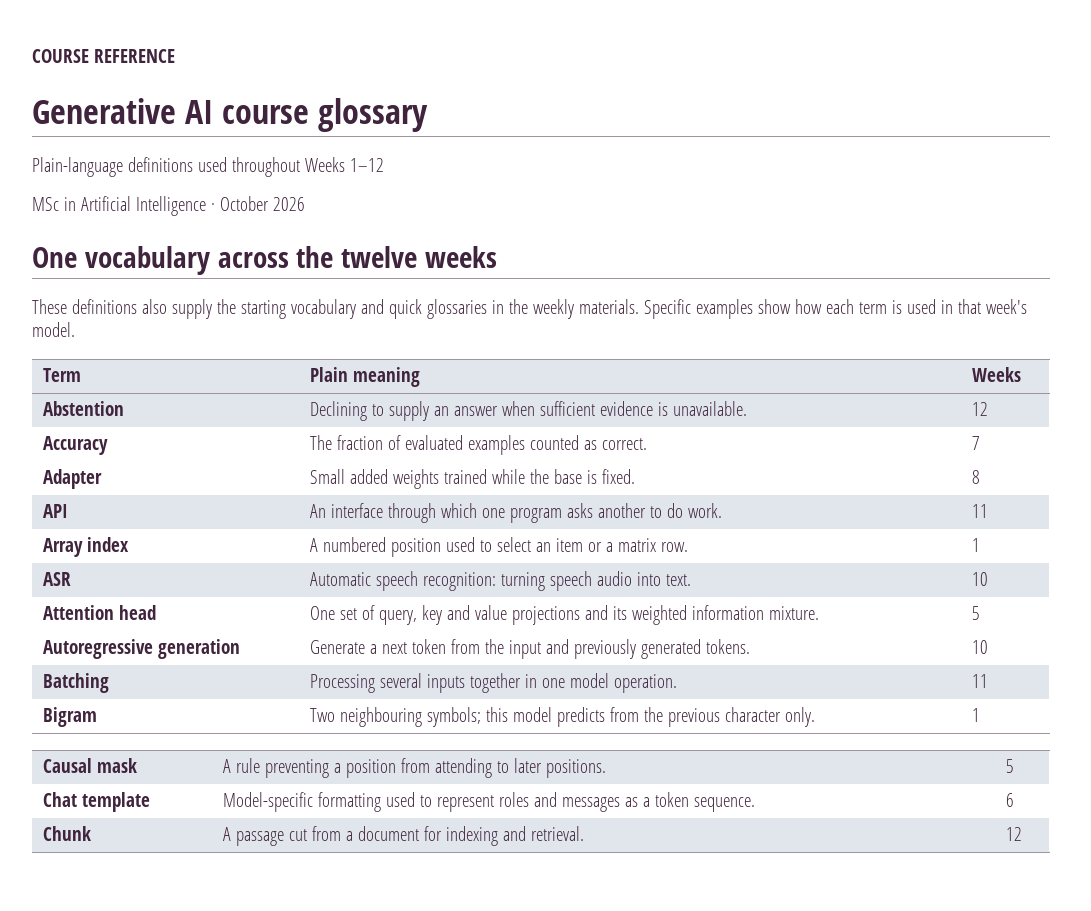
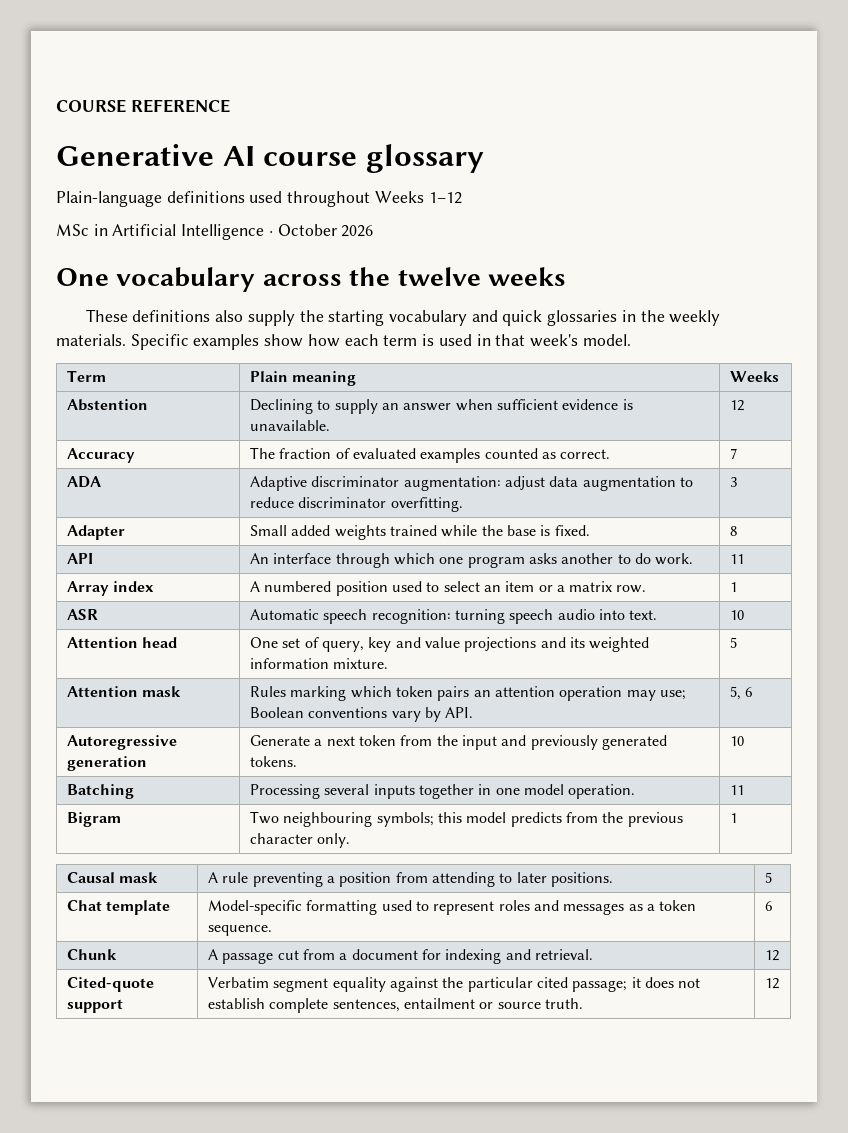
+ ADA | Adaptive discriminator augmentation: adjust data augmentation to reduce discriminator overfitting. | 3
+ Attention mask | Rules marking which token pairs an attention operation may use; Boolean conventions vary by API. | 5, 6
+ Cited-quote support | Verbatim segment equality against the particular cited passage; it does not establish complete sentences, entailment or source truth. | 12

